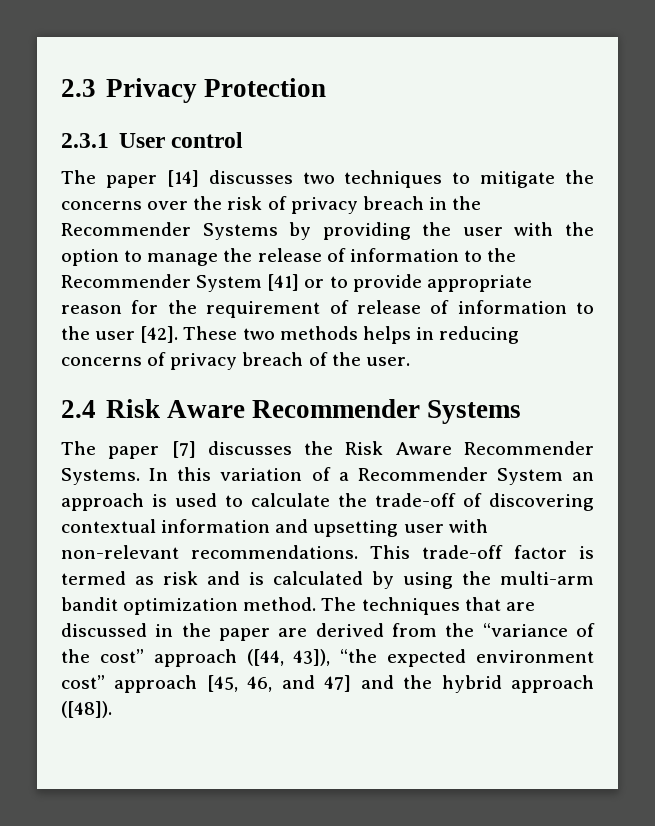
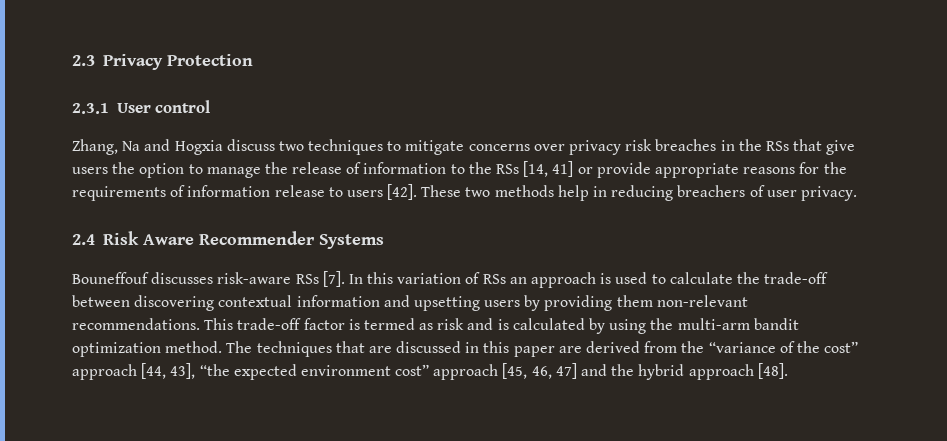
- The paper [14] discusses two techniques to mitigate the concerns over the risk of privacy breach in the Recommender Systems by providing the user with the option to manage the release of information to the Recommender System [41] or to provide appropriate reason for the requirement of release of information to the user [42].
+ Zhang, Na and Hogxia discuss two techniques to mitigate concerns over privacy risk breaches in the RSs that give users the option to manage the release of information to the RSs [14, 41] or provide appropriate reasons for the requirements of information release to users [42].
- These two methods helps in reducing concerns of privacy breach of the user.
+ These two methods help in reducing breachers of user privacy.
- The paper [7] discusses the Risk Aware Recommender Systems.
+ Bouneffouf discusses risk-aware RSs [7].
- In this variation of a Recommender System an approach is used to calculate the trade-off of discovering contextual information and upsetting user with non-relevant recommendations.
+ In this variation of RSs an approach is used to calculate the trade-off between discovering contextual information and upsetting users by providing them non-relevant recommendations.
- The techniques that are discussed in the paper are derived from the “variance of the cost” approach ([44, 43]), “the expected environment cost” approach [45, 46, and 47] and the hybrid approach ([48]).
+ The techniques that are discussed in this paper are derived from the “variance of the cost” approach [44, 43], “the expected environment cost” approach [45, 46, 47] and the hybrid approach [48].

